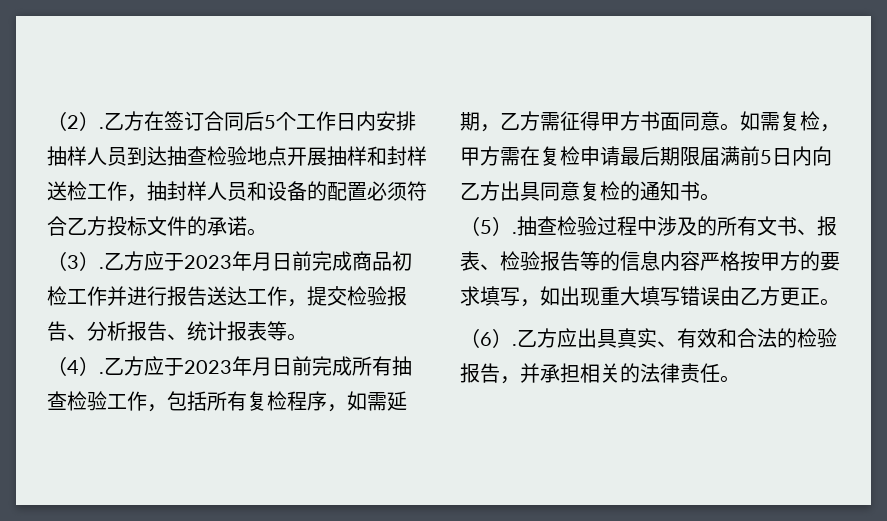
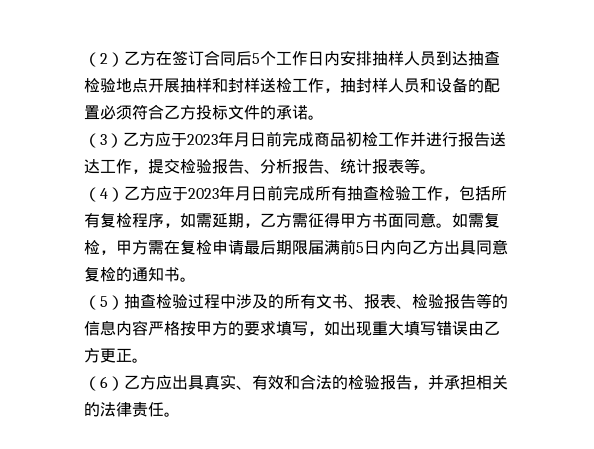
- （2）.乙方在签订合同后5个工作日内安排抽样人员到达抽查检验地点开展抽样和封样送检工作，抽封样人员和设备的配置必须符合乙方投标文件的承诺。
+ （2）乙方在签订合同后5个工作日内安排抽样人员到达抽查检验地点开展抽样和封样送检工作，抽封样人员和设备的配置必须符合乙方投标文件的承诺。
- （3）.乙方应于2023年月日前完成商品初检工作并进行报告送达工作，提交检验报告、分析报告、统计报表等。
+ （3）乙方应于2023年月日前完成商品初检工作并进行报告送达工作，提交检验报告、分析报告、统计报表等。
- （4）.乙方应于2023年月日前完成所有抽查检验工作，包括所有复检程序，如需延期，乙方需征得甲方书面同意。
+ （4）乙方应于2023年月日前完成所有抽查检验工作，包括所有复检程序，如需延期，乙方需征得甲方书面同意。
- （5）.抽查检验过程中涉及的所有文书、报表、检验报告等的信息内容严格按甲方的要求填写，如出现重大填写错误由乙方更正。
+ （5）抽查检验过程中涉及的所有文书、报表、检验报告等的信息内容严格按甲方的要求填写，如出现重大填写错误由乙方更正。
- （6）.乙方应出具真实、有效和合法的检验报告，并承担相关的法律责任。
+ （6）乙方应出具真实、有效和合法的检验报告，并承担相关的法律责任。

